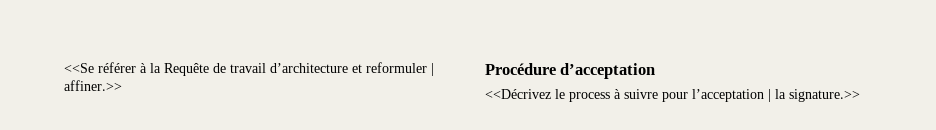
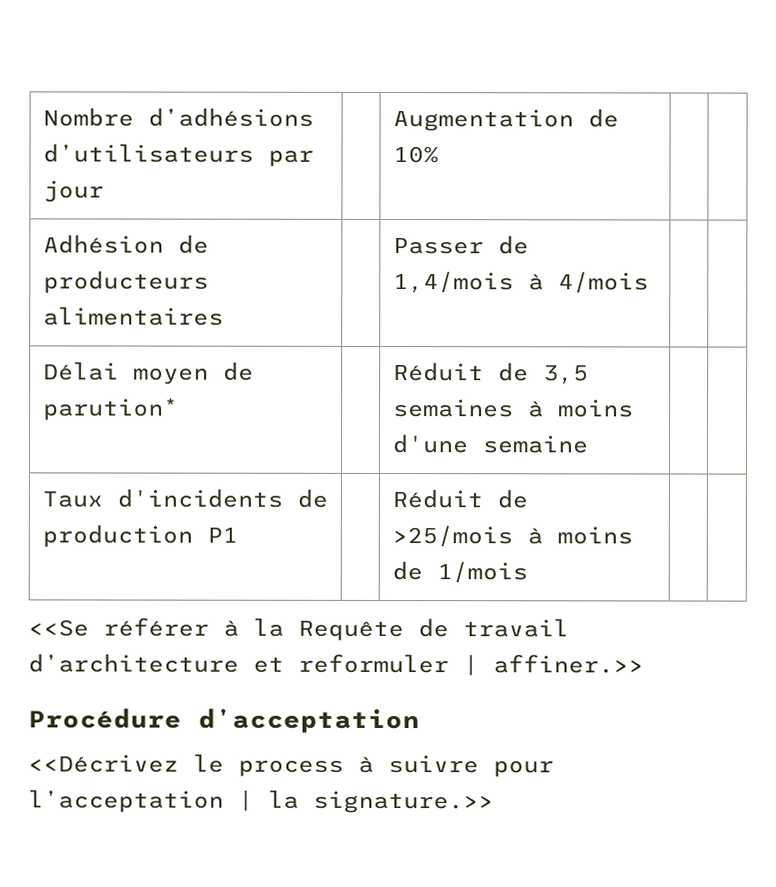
+ Nombre d’adhésions d’utilisateurs par jour | | Augmentation de 10% | |
+ Adhésion de producteurs alimentaires | | Passer de 1,4/mois à 4/mois | |
+ Délai moyen de parution* | | Réduit de 3,5 semaines à moins d'une semaine | |
+ Taux d'incidents de production P1 | | Réduit de >25/mois à moins de 1/mois | |

